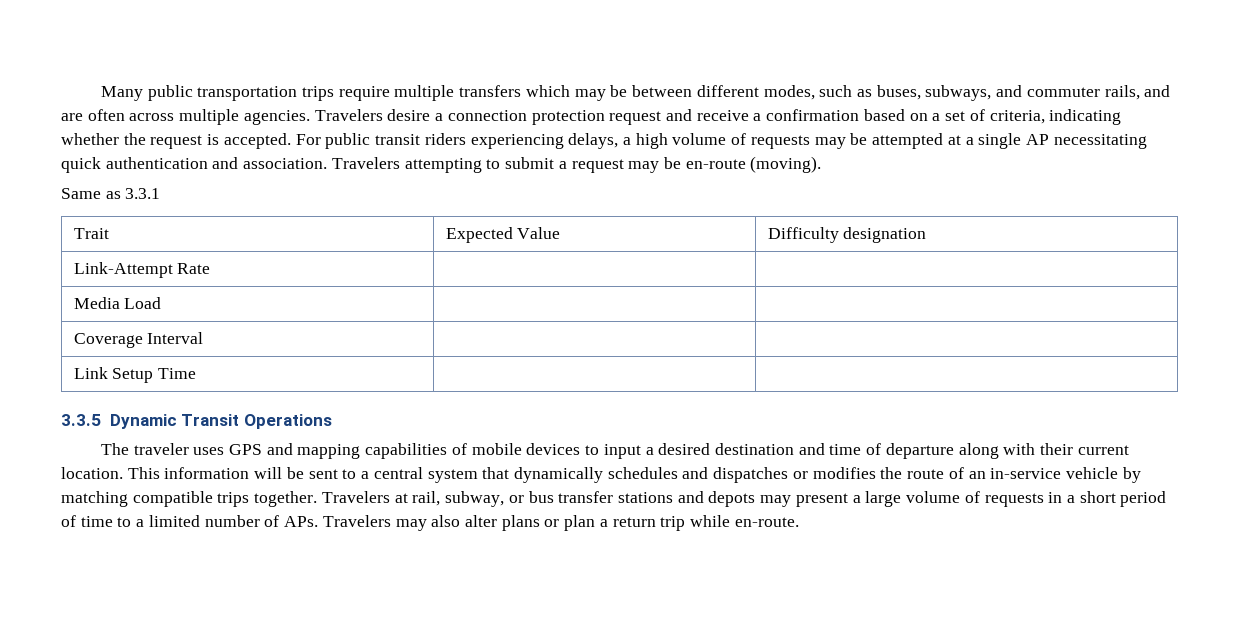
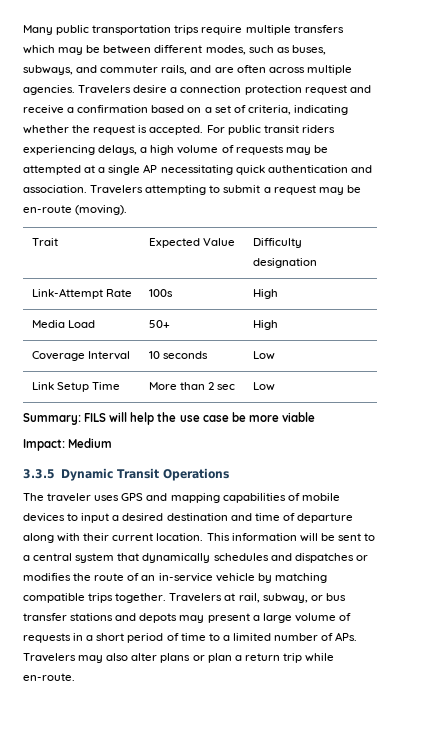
- Same as 3.3.1
- Link-Attempt Rate | |
+ Link-Attempt Rate | 100s | High
- Media Load | |
+ Media Load | 50+ | High
- Coverage Interval | |
+ Coverage Interval | 10 seconds | Low
- Link Setup Time | |
+ Link Setup Time | More than 2 sec | Low
+ Summary: FILS will help the use case be more viable
+ Impact: Medium

